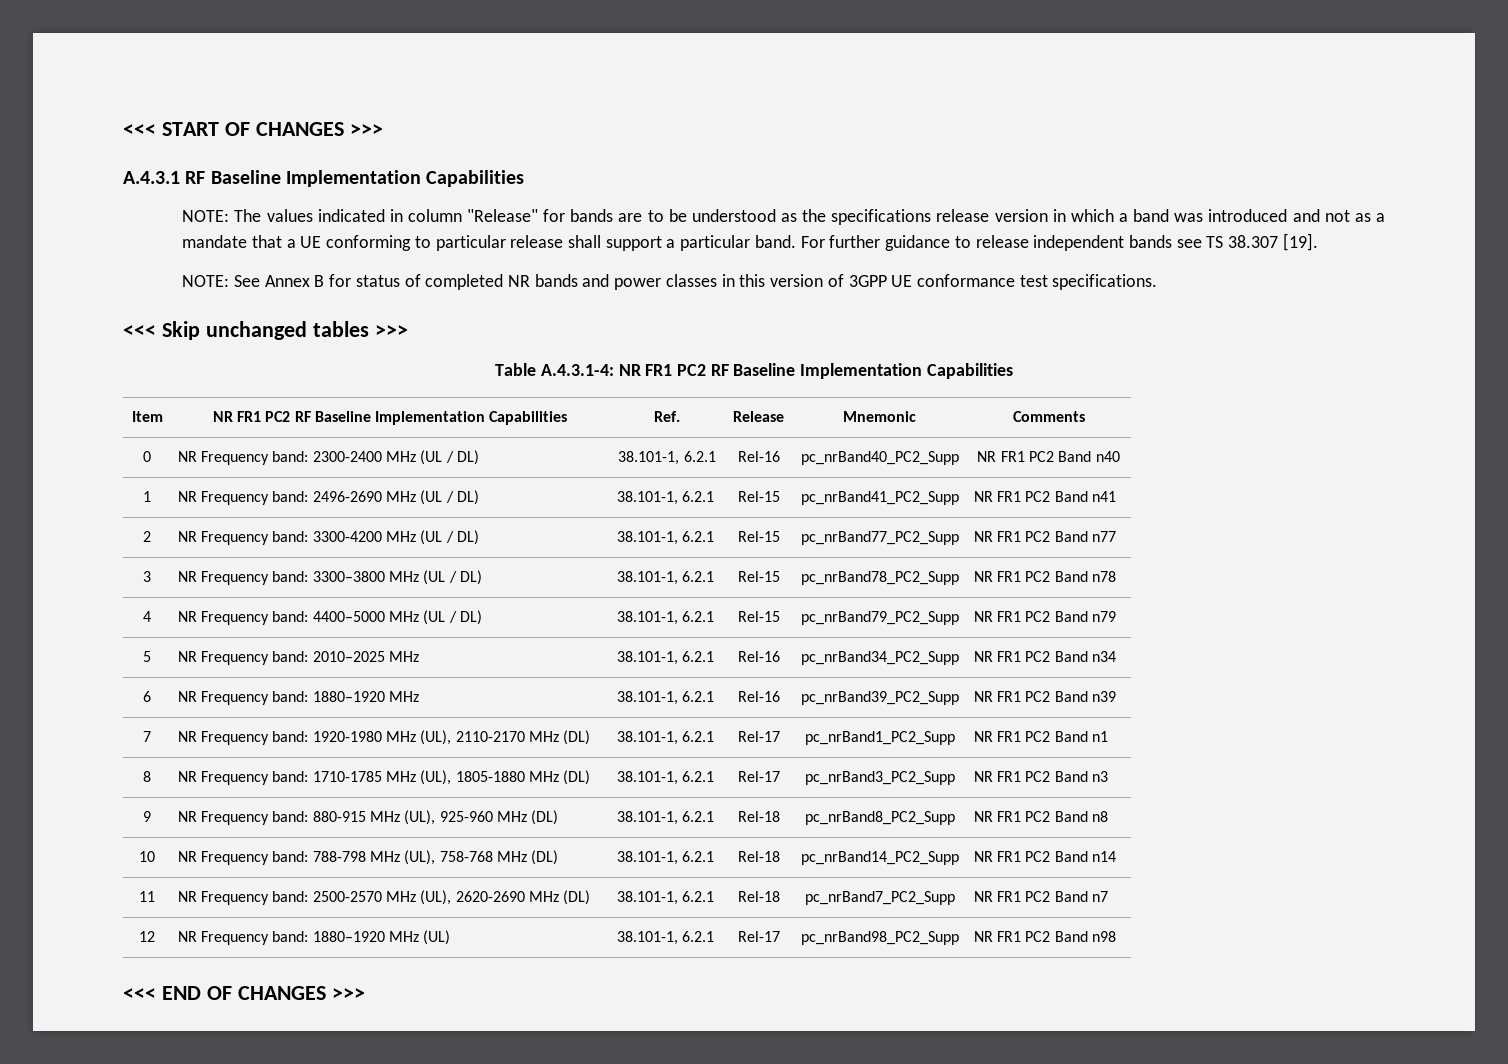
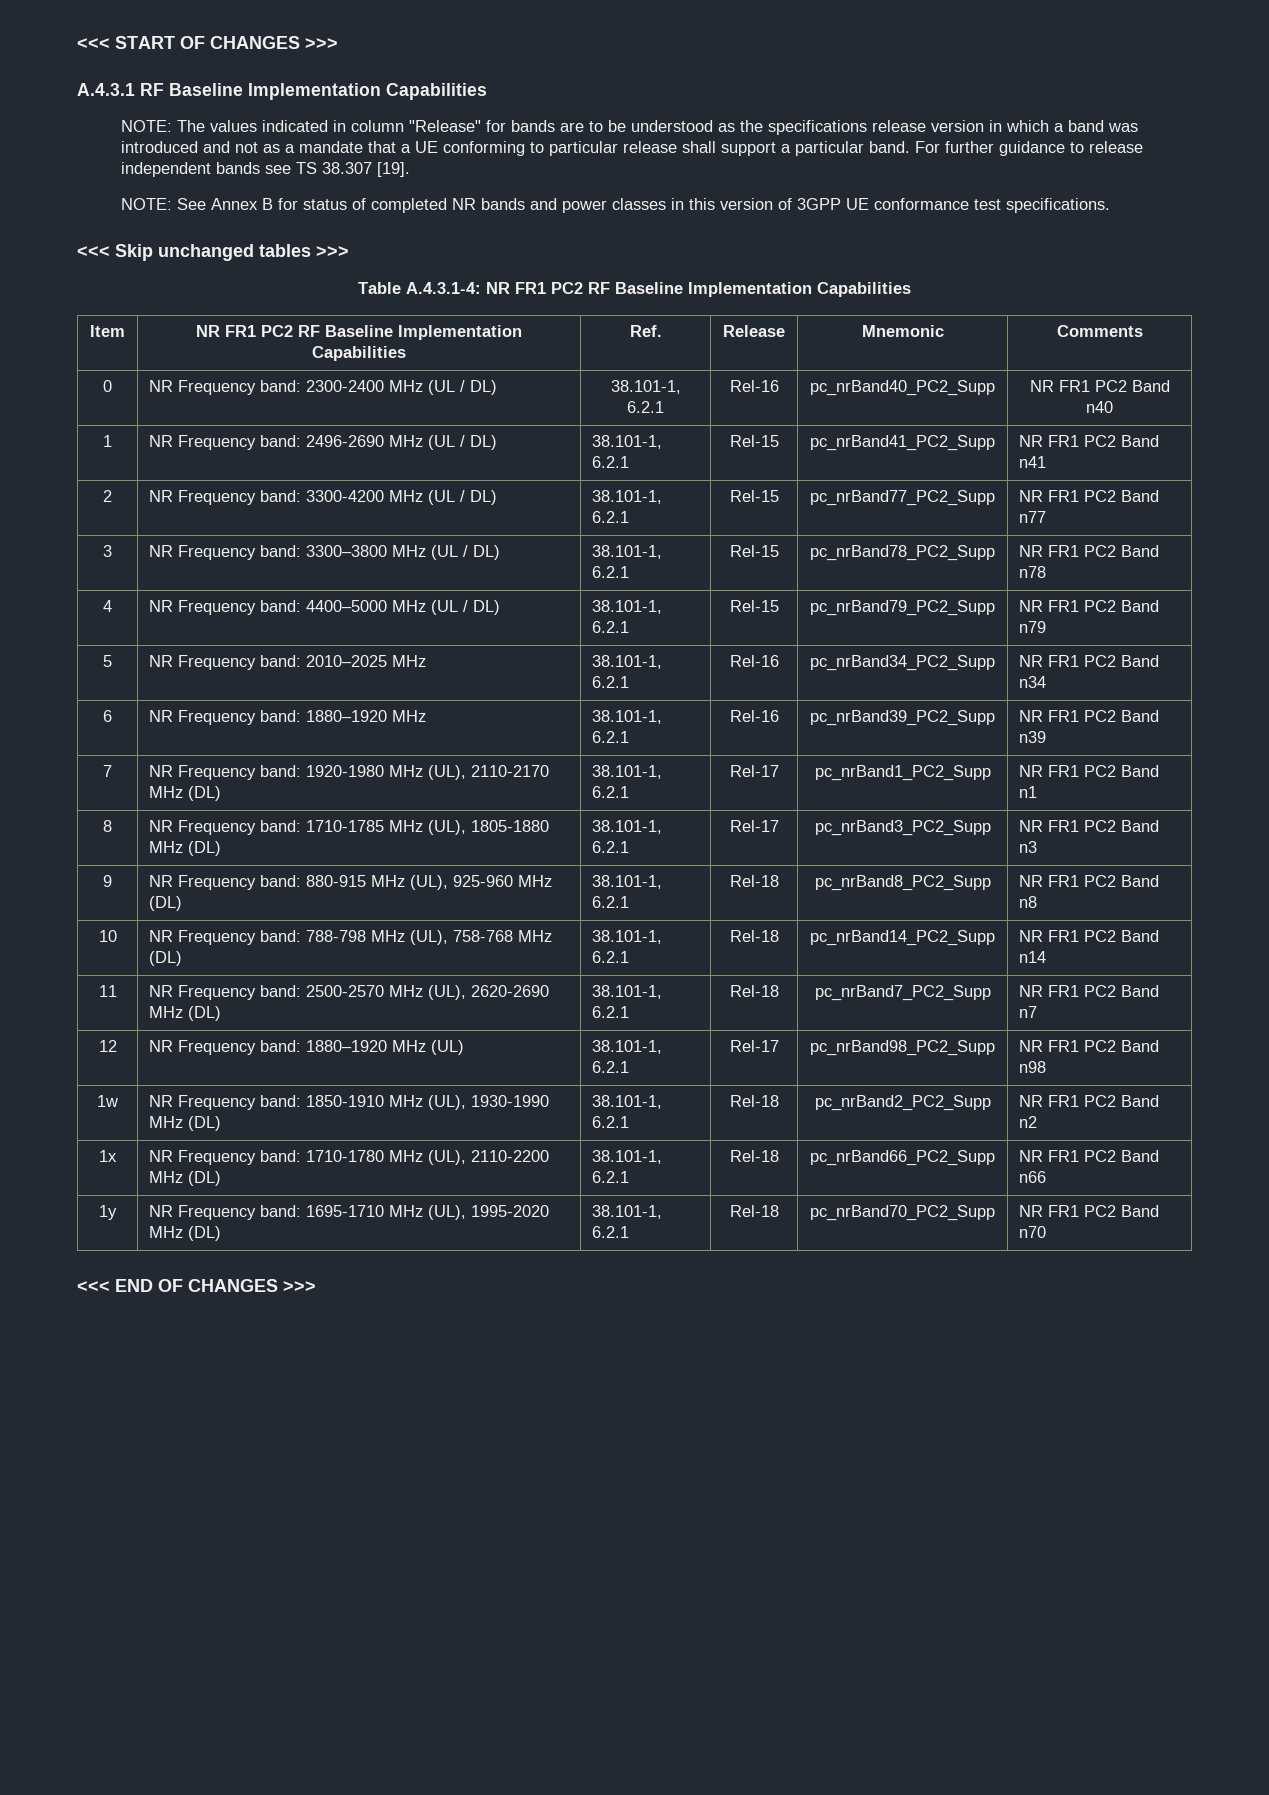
+ 1w | NR Frequency band: 1850-1910 MHz (UL), 1930-1990 MHz (DL) | 38.101-1, 6.2.1 | Rel-18 | pc_nrBand2_PC2_Supp | NR FR1 PC2 Band n2
+ 1x | NR Frequency band: 1710-1780 MHz (UL), 2110-2200 MHz (DL) | 38.101-1, 6.2.1 | Rel-18 | pc_nrBand66_PC2_Supp | NR FR1 PC2 Band n66
+ 1y | NR Frequency band: 1695-1710 MHz (UL), 1995-2020 MHz (DL) | 38.101-1, 6.2.1 | Rel-18 | pc_nrBand70_PC2_Supp | NR FR1 PC2 Band n70

